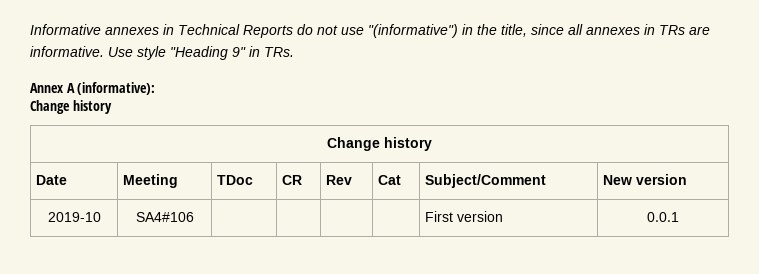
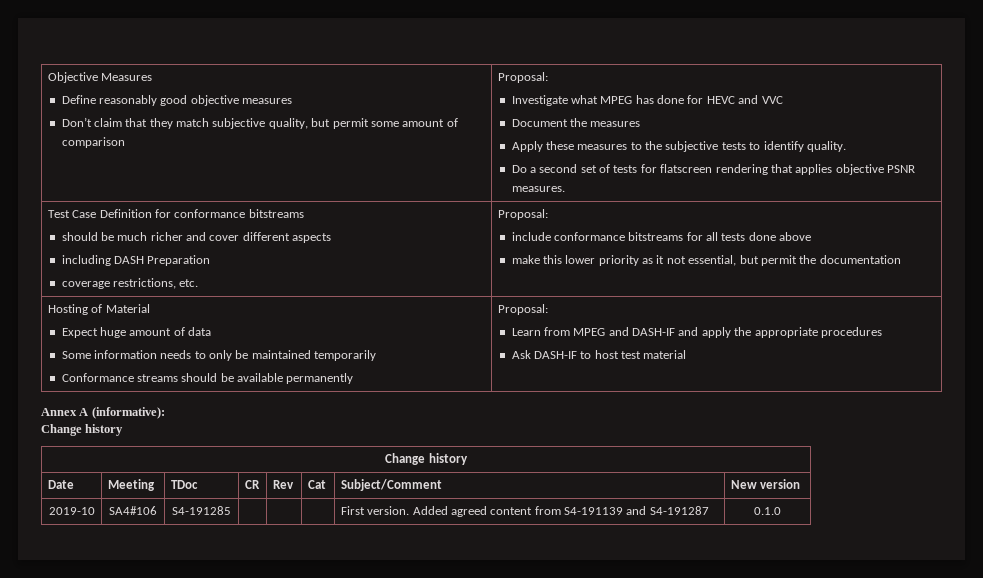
- Informative annexes in Technical Reports do not use "(informative") in the title, since all annexes in TRs are informative. Use style "Heading 9" in TRs.
+ Objective Measures
+ Define reasonably good objective measures
+ Don’t claim that they match subjective quality, but permit some amount of comparison | Proposal:
+ Investigate what MPEG has done for HEVC and VVC
+ Document the measures
+ Apply these measures to the subjective tests to identify quality.
+ Do a second set of tests for flatscreen rendering that applies objective PSNR measures.
+ Test Case Definition for conformance bitstreams
+ should be much richer and cover different aspects
+ including DASH Preparation
+ coverage restrictions, etc. | Proposal:
+ include conformance bitstreams for all tests done above
+ make this lower priority as it not essential, but permit the documentation
+ Hosting of Material
+ Expect huge amount of data
+ Some information needs to only be maintained temporarily
+ Conformance streams should be available permanently | Proposal:
+ Learn from MPEG and DASH-IF and apply the appropriate procedures
+ Ask DASH-IF to host test material
- 2019-10 | SA4#106 | | | | | First version | 0.0.1
+ 2019-10 | SA4#106 | S4-191285 | | | | First version. Added agreed content from S4-191139 and S4-191287 | 0.1.0

